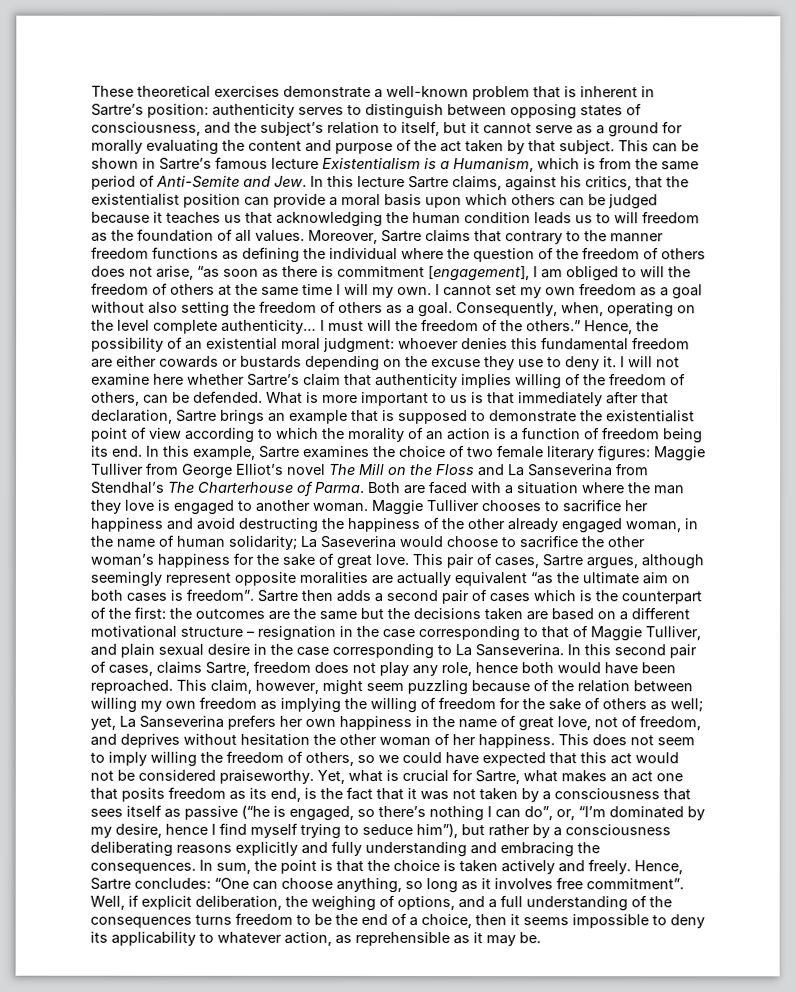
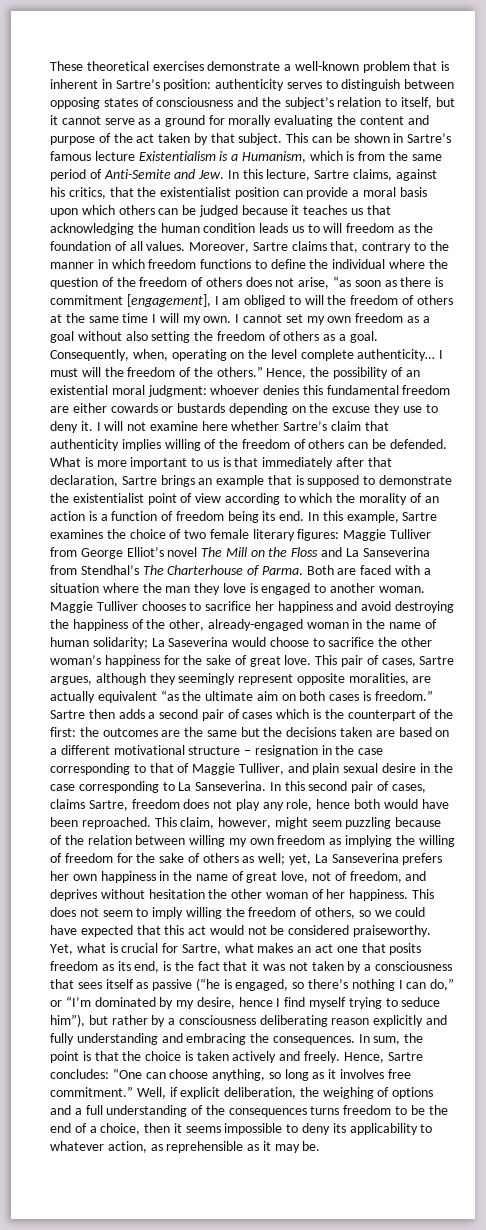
- These theoretical exercises demonstrate a well-known problem that is inherent in Sartre’s position: authenticity serves to distinguish between opposing states of consciousness, and the subject’s relation to itself, but it cannot serve as a ground for morally evaluating the content and purpose of the act taken by that subject.
+ These theoretical exercises demonstrate a well-known problem that is inherent in Sartre’s position: authenticity serves to distinguish between opposing states of consciousness and the subject’s relation to itself, but it cannot serve as a ground for morally evaluating the content and purpose of the act taken by that subject.
- This can be shown in Sartre’s famous lecture Existentialism is a Humanism, which is from the same period of Anti-Semite and Jew. In this lecture Sartre claims, against his critics, that the existentialist position can provide a moral basis upon which others can be judged because it teaches us that acknowledging the human condition leads us to will freedom as the foundation of all values.
+ This can be shown in Sartre’s famous lecture Existentialism is a Humanism, which is from the same period of Anti-Semite and Jew. In this lecture, Sartre claims, against his critics, that the existentialist position can provide a moral basis upon which others can be judged because it teaches us that acknowledging the human condition leads us to will freedom as the foundation of all values.
- Moreover, Sartre claims that contrary to the manner freedom functions as defining the individual where the question of the freedom of others does not arise, “as soon as there is commitment [engagement], I am obliged to will the freedom of others at the same time I will my own.
+ Moreover, Sartre claims that, contrary to the manner in which freedom functions to define the individual where the question of the freedom of others does not arise, “as soon as there is commitment [engagement], I am obliged to will the freedom of others at the same time I will my own.
- I will not examine here whether Sartre’s claim that authenticity implies willing of the freedom of others, can be defended.
+ I will not examine here whether Sartre’s claim that authenticity implies willing of the freedom of others can be defended.
- Maggie Tulliver chooses to sacrifice her happiness and avoid destructing the happiness of the other already engaged woman, in the name of human solidarity; La Saseverina would choose to sacrifice the other woman’s happiness for the sake of great love.
+ Maggie Tulliver chooses to sacrifice her happiness and avoid destroying the happiness of the other, already-engaged woman in the name of human solidarity; La Saseverina would choose to sacrifice the other woman’s happiness for the sake of great love.
- This pair of cases, Sartre argues, although seemingly represent opposite moralities are actually equivalent “as the ultimate aim on both cases is freedom”.
+ This pair of cases, Sartre argues, although they seemingly represent opposite moralities, are actually equivalent “as the ultimate aim on both cases is freedom.”
- Yet, what is crucial for Sartre, what makes an act one that posits freedom as its end, is the fact that it was not taken by a consciousness that sees itself as passive (“he is engaged, so there’s nothing I can do”, or, “I’m dominated by my desire, hence I find myself trying to seduce him”), but rather by a consciousness deliberating reasons explicitly and fully understanding and embracing the consequences.
+ Yet, what is crucial for Sartre, what makes an act one that posits freedom as its end, is the fact that it was not taken by a consciousness that sees itself as passive (“he is engaged, so there’s nothing I can do,” or “I’m dominated by my desire, hence I find myself trying to seduce him”), but rather by a consciousness deliberating reason explicitly and fully understanding and embracing the consequences.
- Hence, Sartre concludes: “One can choose anything, so long as it involves free commitment”.
+ Hence, Sartre concludes: “One can choose anything, so long as it involves free commitment.”
- Well, if explicit deliberation, the weighing of options, and a full understanding of the consequences turns freedom to be the end of a choice, then it seems impossible to deny its applicability to whatever action, as reprehensible as it may be.
+ Well, if explicit deliberation, the weighing of options and a full understanding of the consequences turns freedom to be the end of a choice, then it seems impossible to deny its applicability to whatever action, as reprehensible as it may be.

